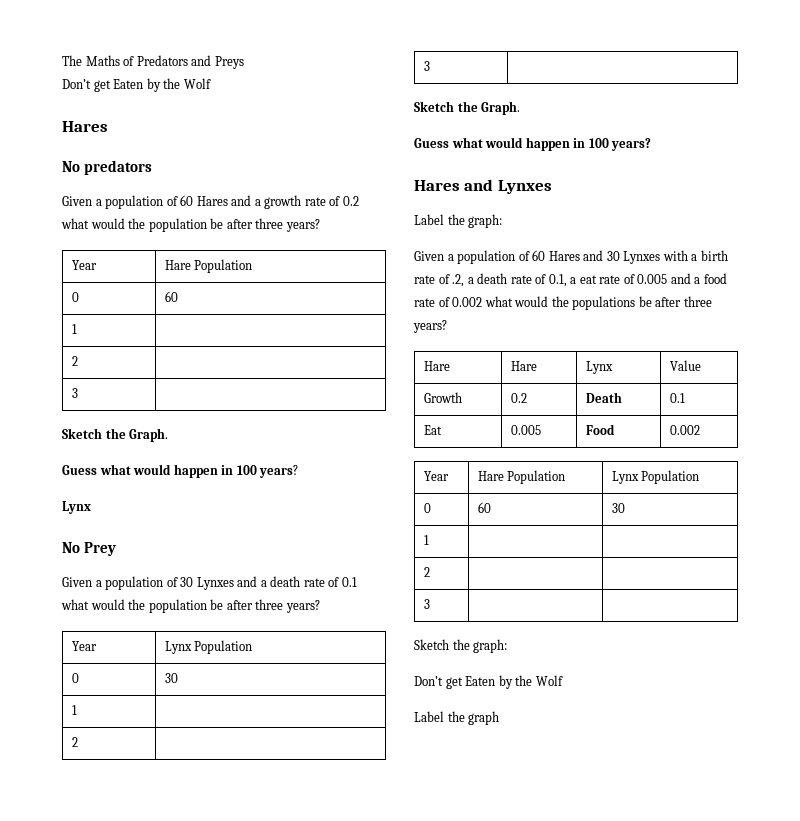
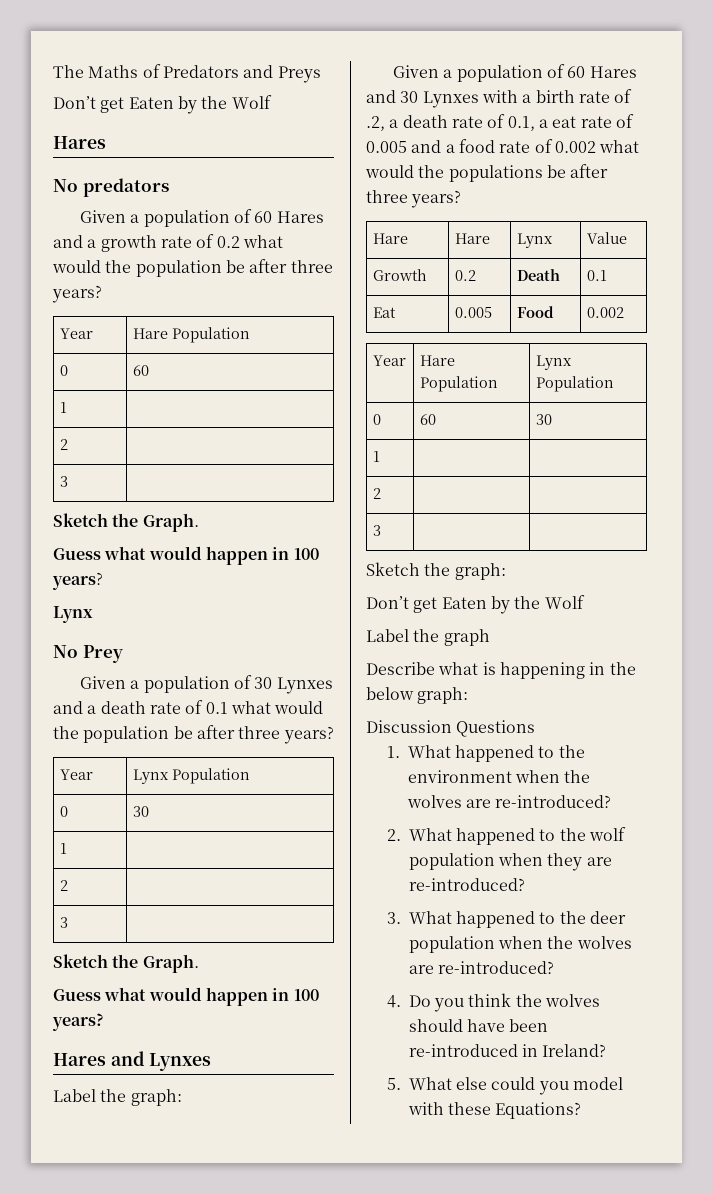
+ Describe what is happening in the below graph:
+ Discussion Questions
+ 1. What happened to the environment when the wolves are re-introduced?
+ 2. What happened to the wolf population when they are re-introduced?
+ 3. What happened to the deer population when the wolves are re-introduced?
+ 4. Do you think the wolves should have been re-introduced in Ireland?
+ 5. What else could you model with these Equations?

